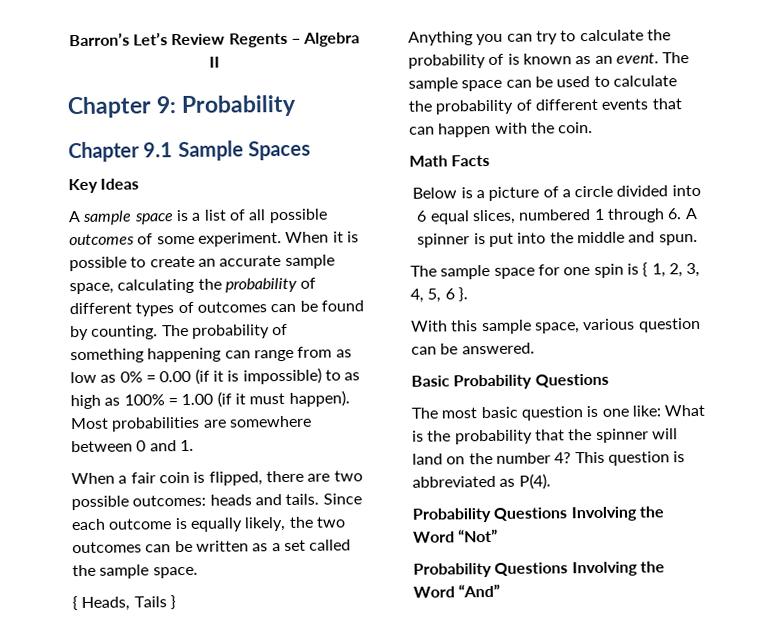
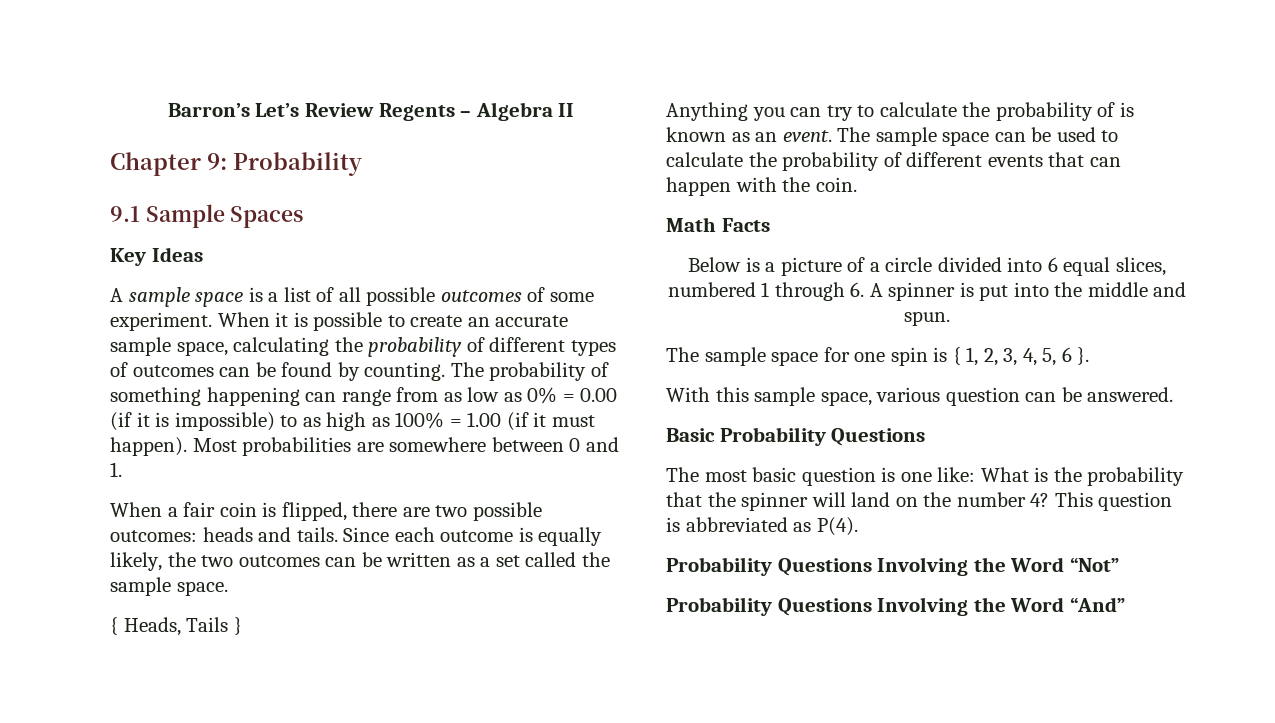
- Chapter 9.1 Sample Spaces
+ 9.1 Sample Spaces

